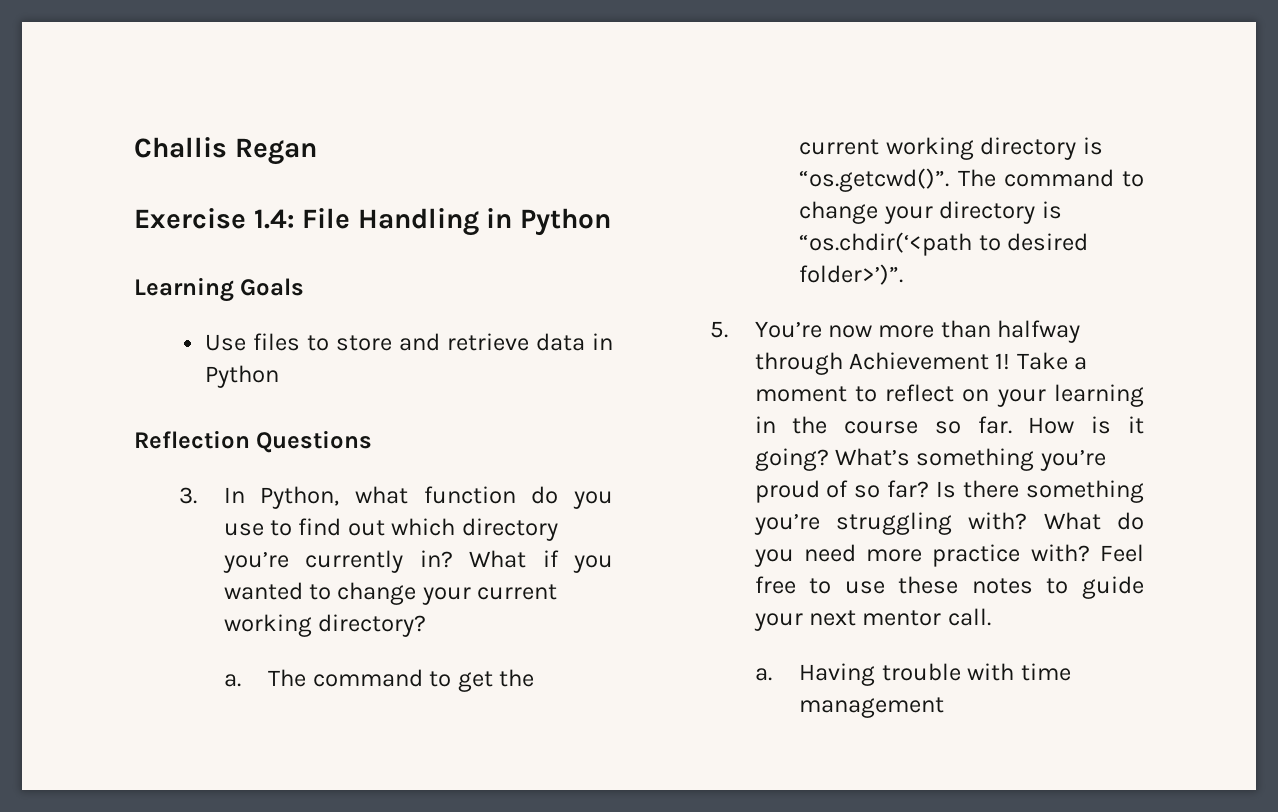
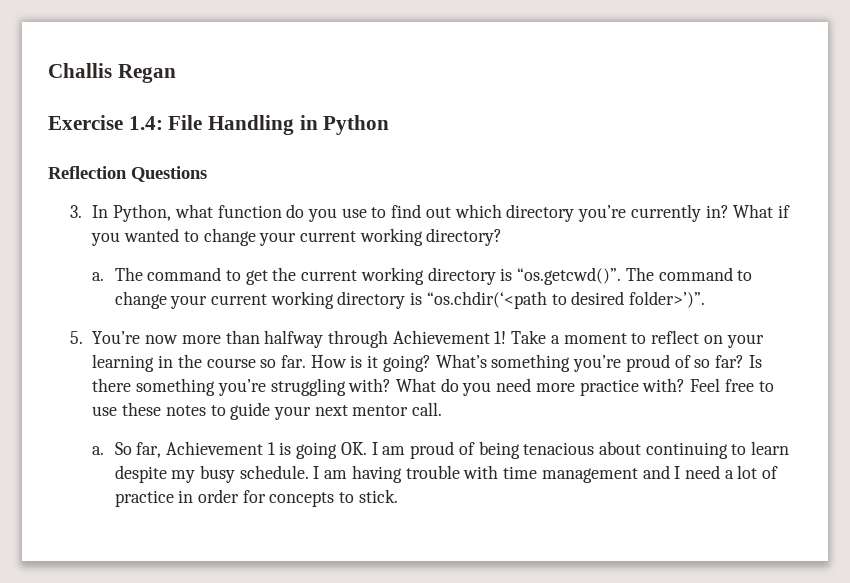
- Learning Goals
- Use files to store and retrieve data in Python
- The command to get the current working directory is “os.getcwd()”. The command to change your directory is “os.chdir(‘<path to desired folder>’)”.
+ The command to get the current working directory is “os.getcwd()”. The command to change your current working directory is “os.chdir(‘<path to desired folder>’)”.
- Having trouble with time management
+ So far, Achievement 1 is going OK. I am proud of being tenacious about continuing to learn despite my busy schedule. I am having trouble with time management and I need a lot of practice in order for concepts to stick.

